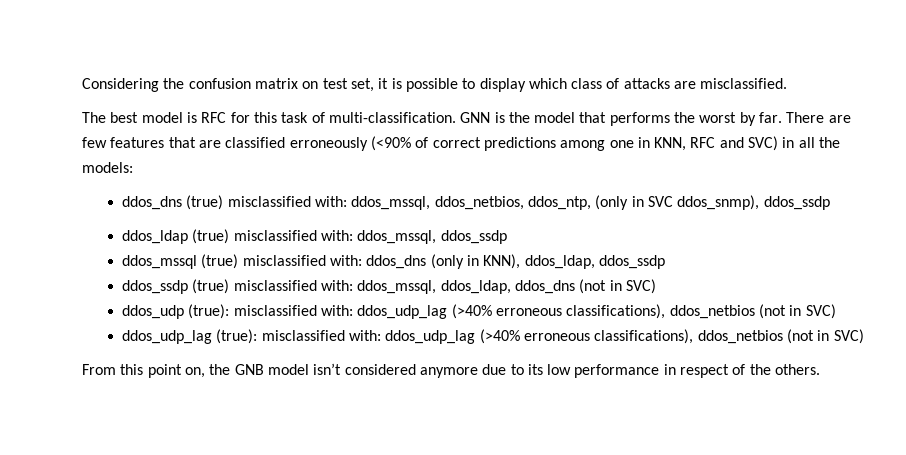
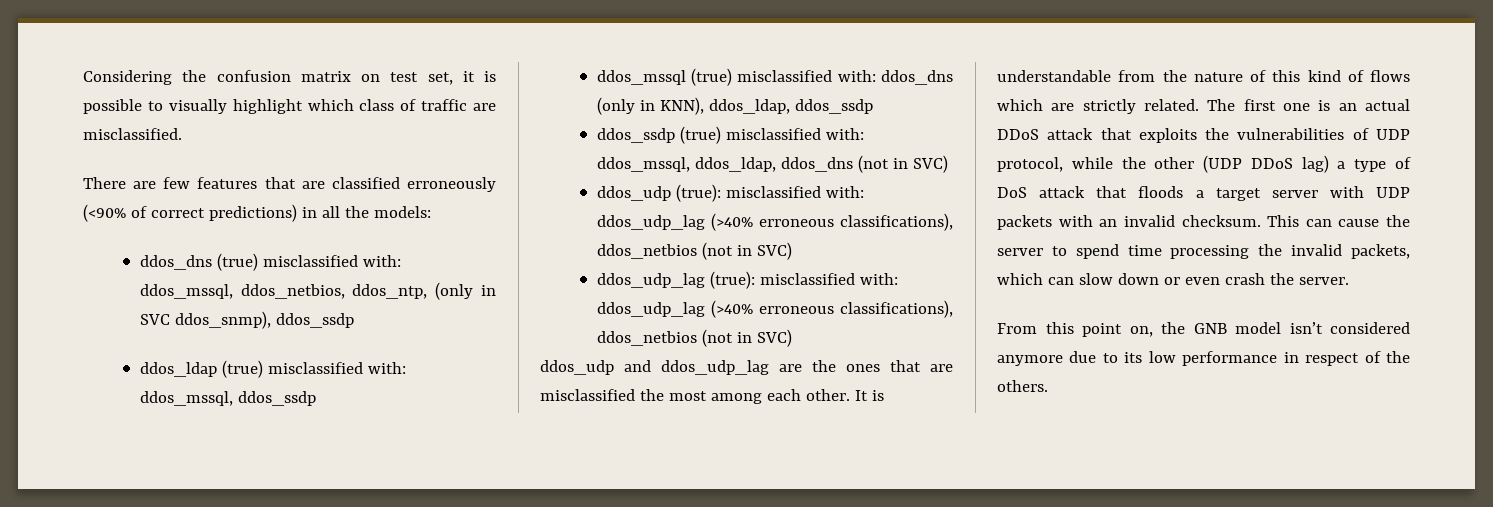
- Considering the confusion matrix on test set, it is possible to display which class of attacks are misclassified.
+ Considering the confusion matrix on test set, it is possible to visually highlight which class of traffic are misclassified.
- The best model is RFC for this task of multi-classification. GNN is the model that performs the worst by far. There are few features that are classified erroneously (<90% of correct predictions among one in KNN, RFC and SVC) in all the models:
+ There are few features that are classified erroneously (<90% of correct predictions) in all the models:
+ ddos_udp and ddos_udp_lag are the ones that are misclassified the most among each other. It is understandable from the nature of this kind of flows which are strictly related. The first one is an actual DDoS attack that exploits the vulnerabilities of UDP protocol, while the other (UDP DDoS lag) a type of DoS attack that floods a target server with UDP packets with an invalid checksum. This can cause the server to spend time processing the invalid packets, which can slow down or even crash the server.

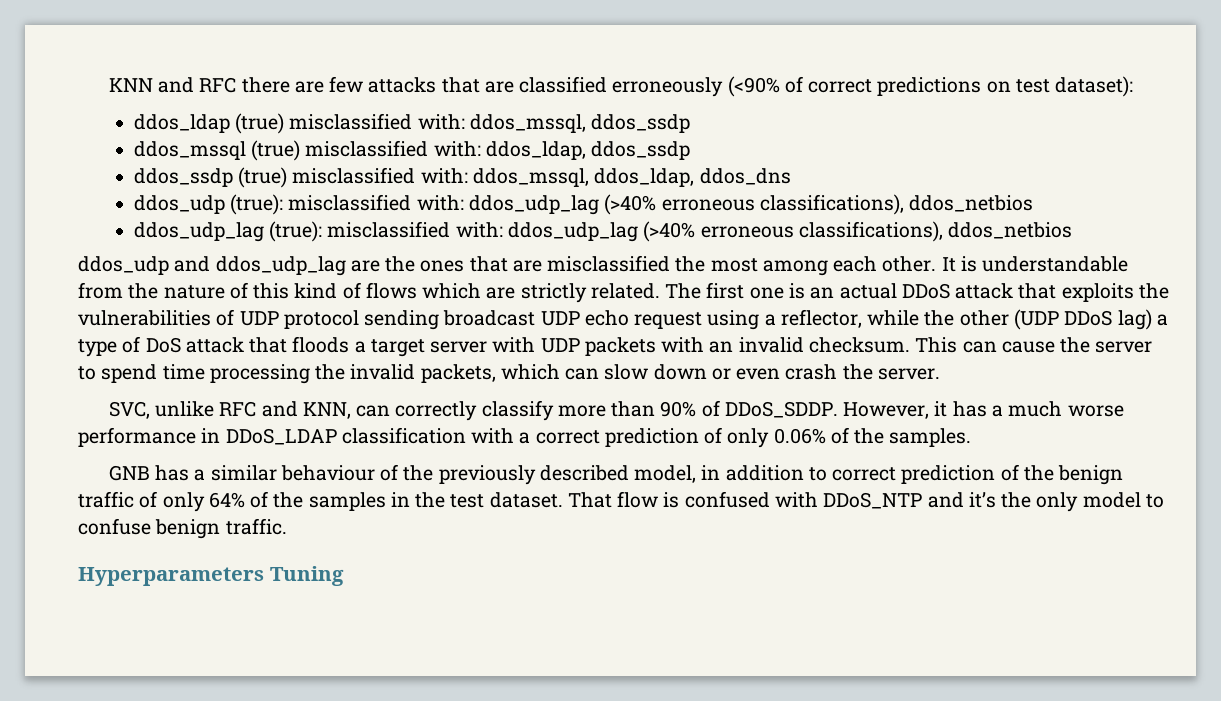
- Considering the confusion matrix on test set, it is possible to visually highlight which class of traffic are misclassified.
- There are few features that are classified erroneously (<90% of correct predictions) in all the models:
- ddos_dns (true) misclassified with: ddos_mssql, ddos_netbios, ddos_ntp, (only in SVC ddos_snmp), ddos_ssdp
+ KNN and RFC there are few attacks that are classified erroneously (<90% of correct predictions on test dataset):
- ddos_mssql (true) misclassified with: ddos_dns (only in KNN), ddos_ldap, ddos_ssdp
+ ddos_mssql (true) misclassified with: ddos_ldap, ddos_ssdp
- ddos_ssdp (true) misclassified with: ddos_mssql, ddos_ldap, ddos_dns (not in SVC)
+ ddos_ssdp (true) misclassified with: ddos_mssql, ddos_ldap, ddos_dns
- ddos_udp (true): misclassified with: ddos_udp_lag (>40% erroneous classifications), ddos_netbios (not in SVC)
+ ddos_udp (true): misclassified with: ddos_udp_lag (>40% erroneous classifications), ddos_netbios
- ddos_udp_lag (true): misclassified with: ddos_udp_lag (>40% erroneous classifications), ddos_netbios (not in SVC)
+ ddos_udp_lag (true): misclassified with: ddos_udp_lag (>40% erroneous classifications), ddos_netbios
- The first one is an actual DDoS attack that exploits the vulnerabilities of UDP protocol, while the other (UDP DDoS lag) a type of DoS attack that floods a target server with UDP packets with an invalid checksum.
+ The first one is an actual DDoS attack that exploits the vulnerabilities of UDP protocol sending broadcast UDP echo request using a reflector, while the other (UDP DDoS lag) a type of DoS attack that floods a target server with UDP packets with an invalid checksum.
- From this point on, the GNB model isn’t considered anymore due to its low performance in respect of the others.
+ SVC, unlike RFC and KNN, can correctly classify more than 90% of DDoS_SDDP. However, it has a much worse performance in DDoS_LDAP classification with a correct prediction of only 0.06% of the samples.
+ GNB has a similar behaviour of the previously described model, in addition to correct prediction of the benign traffic of only 64% of the samples in the test dataset. That flow is confused with DDoS_NTP and it’s the only model to confuse benign traffic.
+ Hyperparameters Tuning

